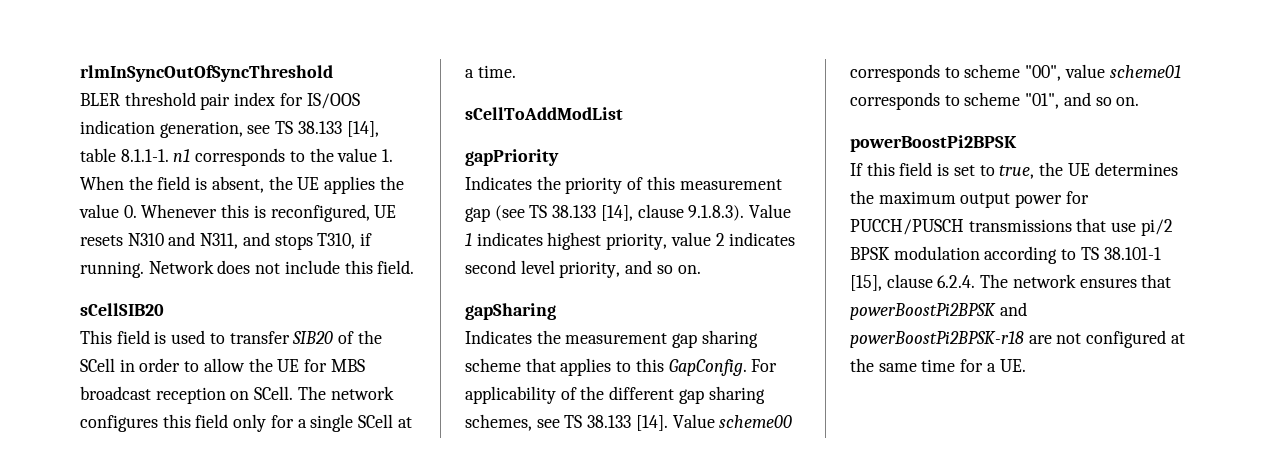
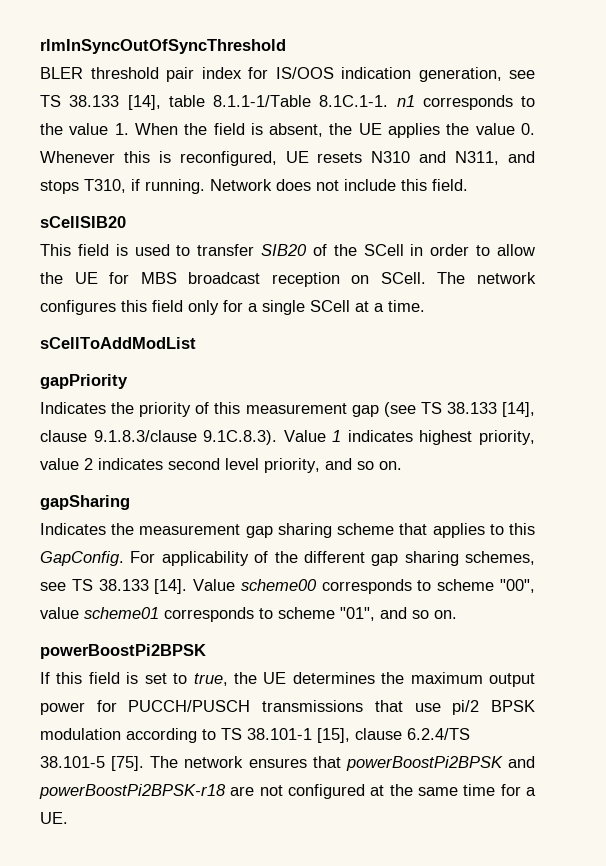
- BLER threshold pair index for IS/OOS indication generation, see TS 38.133 [14], table 8.1.1-1. n1 corresponds to the value 1. When the field is absent, the UE applies the value 0. Whenever this is reconfigured, UE resets N310 and N311, and stops T310, if running.
+ BLER threshold pair index for IS/OOS indication generation, see TS 38.133 [14], table 8.1.1-1/Table 8.1C.1-1. n1 corresponds to the value 1. When the field is absent, the UE applies the value 0. Whenever this is reconfigured, UE resets N310 and N311, and stops T310, if running.
- Indicates the priority of this measurement gap (see TS 38.133 [14], clause 9.1.8.3). Value 1 indicates highest priority, value 2 indicates second level priority, and so on.
+ Indicates the priority of this measurement gap (see TS 38.133 [14], clause 9.1.8.3/clause 9.1C.8.3). Value 1 indicates highest priority, value 2 indicates second level priority, and so on.
- If this field is set to true, the UE determines the maximum output power for PUCCH/PUSCH transmissions that use pi/2 BPSK modulation according to TS 38.101-1 [15], clause 6.2.4. The network ensures that powerBoostPi2BPSK and powerBoostPi2BPSK-r18 are not configured at the same time for a UE.
+ If this field is set to true, the UE determines the maximum output power for PUCCH/PUSCH transmissions that use pi/2 BPSK modulation according to TS 38.101-1 [15], clause 6.2.4/TS 38.101-5 [75]. The network ensures that powerBoostPi2BPSK and powerBoostPi2BPSK-r18 are not configured at the same time for a UE.

